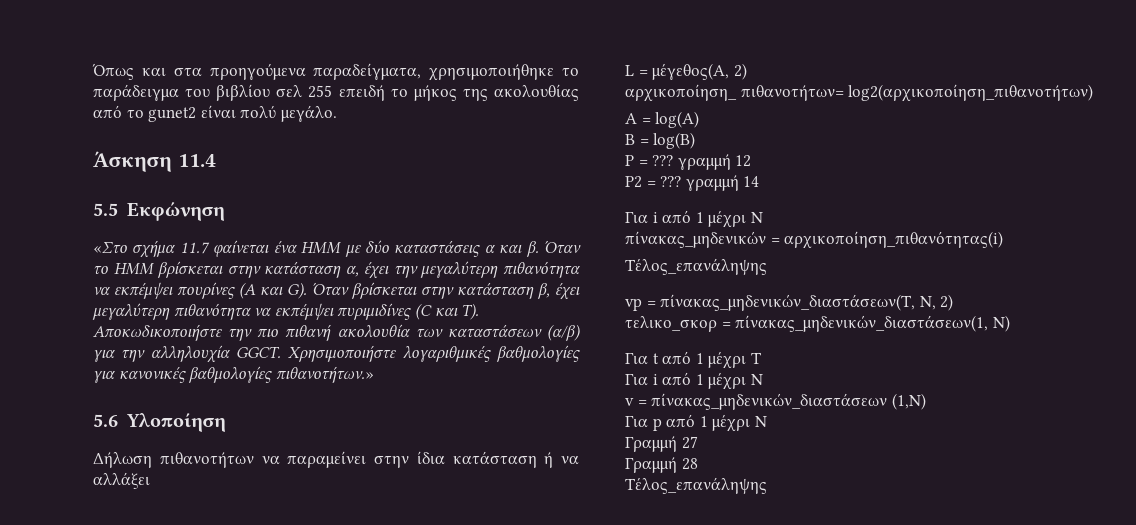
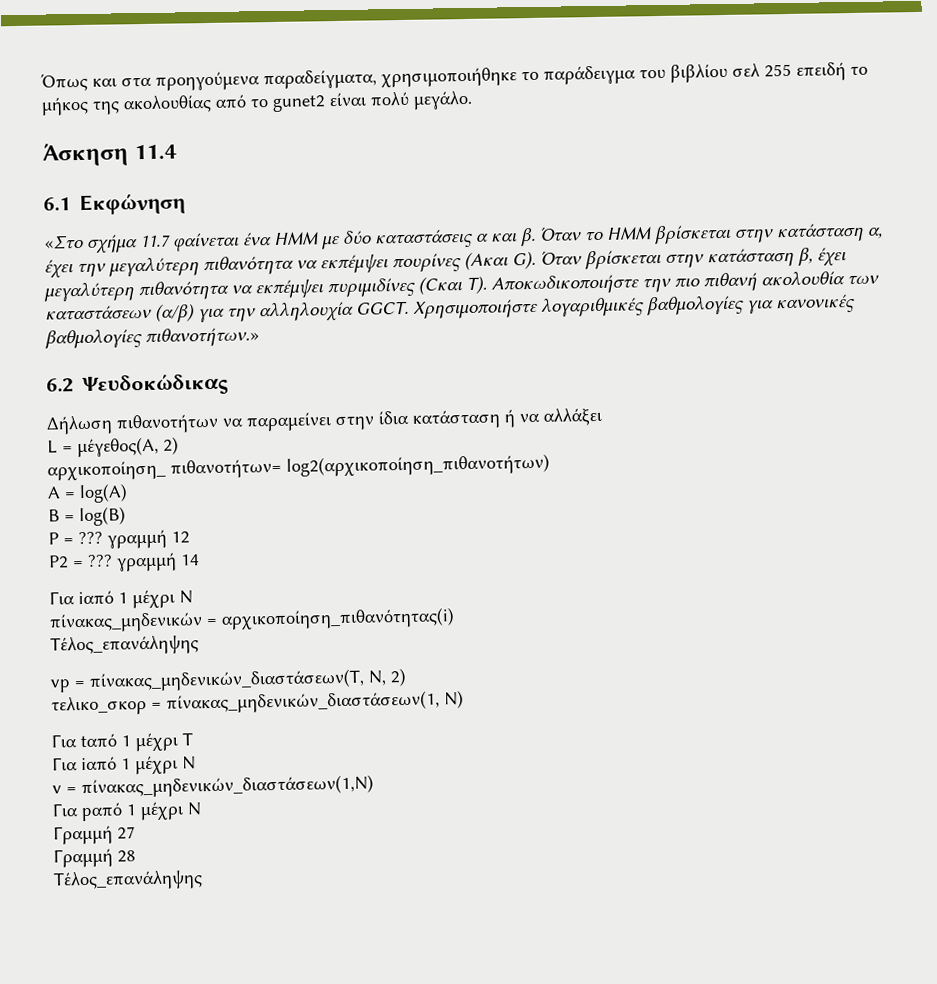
- 5.5 Εκφώνηση
+ 6.1 Εκφώνηση
- Όταν το HMM βρίσκεται στην κατάσταση α, έχει την μεγαλύτερη πιθανότητα να εκπέμψει πουρίνες (A και G). Όταν βρίσκεται στην κατάσταση β, έχει μεγαλύτερη πιθανότητα να εκπέμψει πυριμιδίνες (C και T). Αποκωδικοποιήστε την πιο πιθανή ακολουθία των καταστάσεων (α/β) για την αλληλουχία GGCT.
+ Όταν το HMM βρίσκεται στην κατάσταση α, έχει την μεγαλύτερη πιθανότητα να εκπέμψει πουρίνες (Aκαι G). Όταν βρίσκεται στην κατάσταση β, έχει μεγαλύτερη πιθανότητα να εκπέμψει πυριμιδίνες (Cκαι T). Αποκωδικοποιήστε την πιο πιθανή ακολουθία των καταστάσεων (α/β) για την αλληλουχία GGCT.
- 5.6 Υλοποίηση
+ 6.2 Ψευδοκώδικας
  P2 = ??? γραμμή 14
- Για i από 1 μέχρι Ν
+ Για iαπό 1 μέχρι Ν
- Για t από 1 μέχρι Τ
- Για i από 1 μέχρι Ν
+ Για tαπό 1 μέχρι Τ
+ Για iαπό 1 μέχρι Ν
- v = πίνακας_μηδενικών_διαστάσεων (1,Ν)
- Για p από 1 μέχρι Ν
+ v = πίνακας_μηδενικών_διαστάσεων(1,Ν)
+ Για pαπό 1 μέχρι Ν

